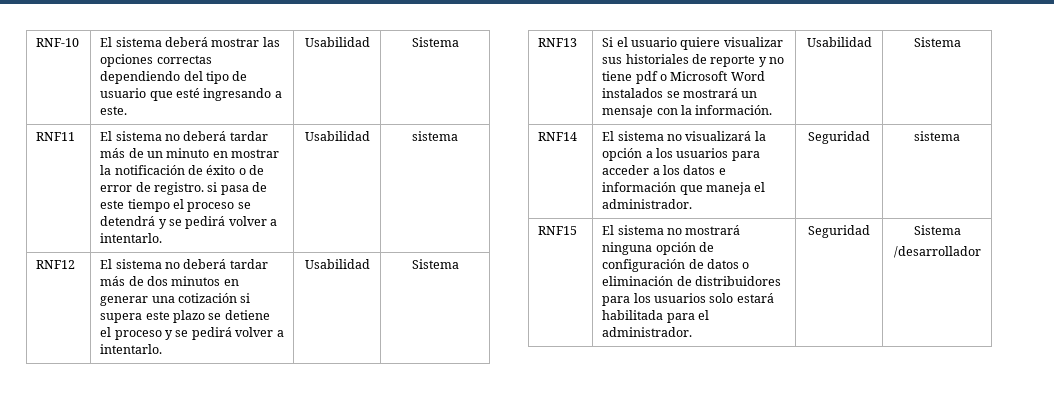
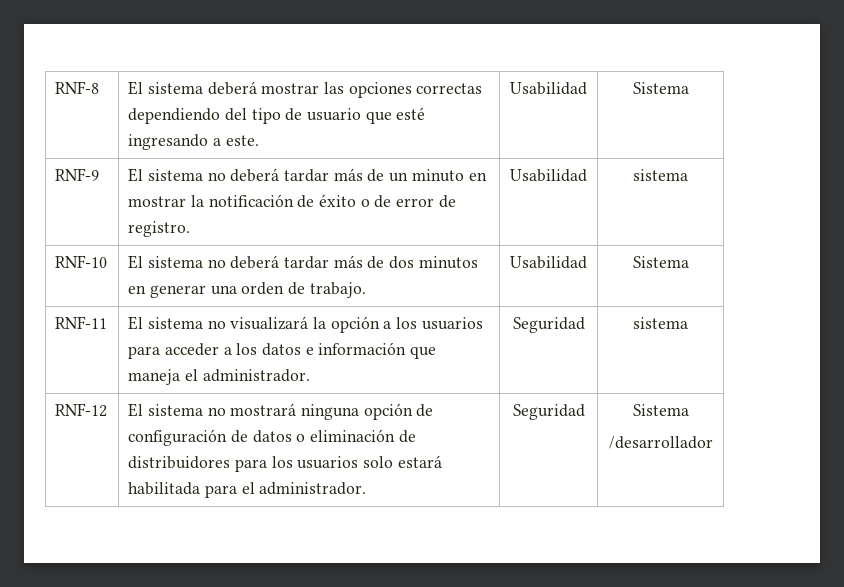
- RNF-10 | El sistema deberá mostrar las opciones correctas dependiendo del tipo de usuario que esté ingresando a este. | Usabilidad | Sistema
+ RNF-8 | El sistema deberá mostrar las opciones correctas dependiendo del tipo de usuario que esté ingresando a este. | Usabilidad | Sistema
- RNF11 | El sistema no deberá tardar más de un minuto en mostrar la notificación de éxito o de error de registro. si pasa de este tiempo el proceso se detendrá y se pedirá volver a intentarlo. | Usabilidad | sistema
+ RNF-9 | El sistema no deberá tardar más de un minuto en mostrar la notificación de éxito o de error de registro. | Usabilidad | sistema
- RNF12 | El sistema no deberá tardar más de dos minutos en generar una cotización si supera este plazo se detiene el proceso y se pedirá volver a intentarlo. | Usabilidad | Sistema
- RNF13 | Si el usuario quiere visualizar sus historiales de reporte y no tiene pdf o Microsoft Word instalados se mostrará un mensaje con la información. | Usabilidad | Sistema
- RNF14 | El sistema no visualizará la opción a los usuarios para acceder a los datos e información que maneja el administrador. | Seguridad | sistema
+ RNF-10 | El sistema no deberá tardar más de dos minutos en generar una orden de trabajo. | Usabilidad | Sistema
+ RNF-11 | El sistema no visualizará la opción a los usuarios para acceder a los datos e información que maneja el administrador. | Seguridad | sistema
- RNF15 | El sistema no mostrará ninguna opción de configuración de datos o eliminación de distribuidores para los usuarios solo estará habilitada para el administrador. | Seguridad | Sistema
+ RNF-12 | El sistema no mostrará ninguna opción de configuración de datos o eliminación de distribuidores para los usuarios solo estará habilitada para el administrador. | Seguridad | Sistema

